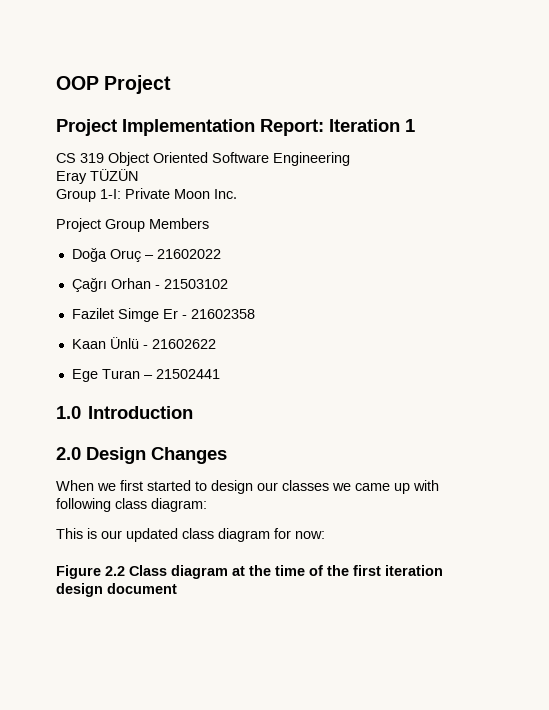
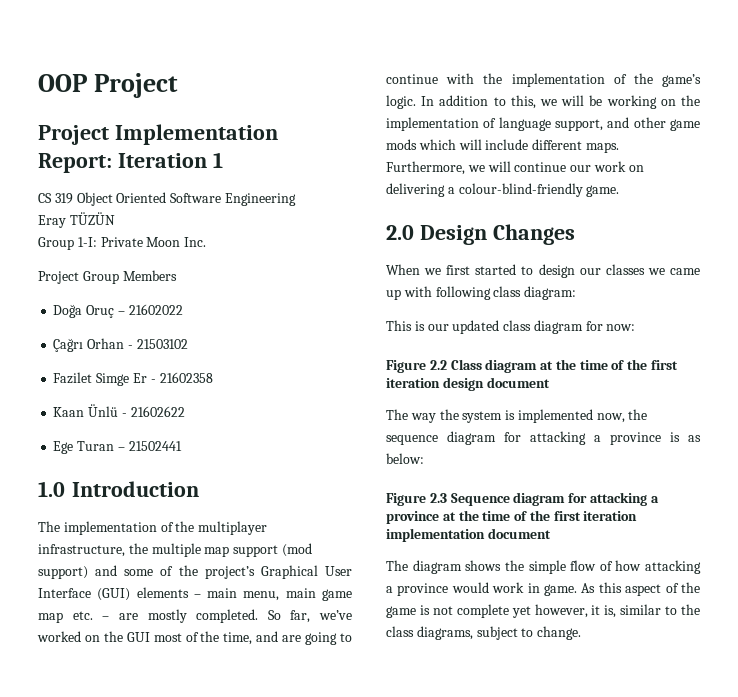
+ The implementation of the multiplayer infrastructure, the multiple map support (mod support) and some of the project’s Graphical User Interface (GUI) elements – main menu, main game map etc. – are mostly completed. So far, we’ve worked on the GUI most of the time, and are going to continue with the implementation of the game’s logic. In addition to this, we will be working on the implementation of language support, and other game mods which will include different maps. Furthermore, we will continue our work on delivering a colour-blind-friendly game.
+ The way the system is implemented now, the sequence diagram for attacking a province is as below:
+ Figure 2.3 Sequence diagram for attacking a province at the time of the first iteration implementation document
+ The diagram shows the simple flow of how attacking a province would work in game. As this aspect of the game is not complete yet however, it is, similar to the class diagrams, subject to change.

